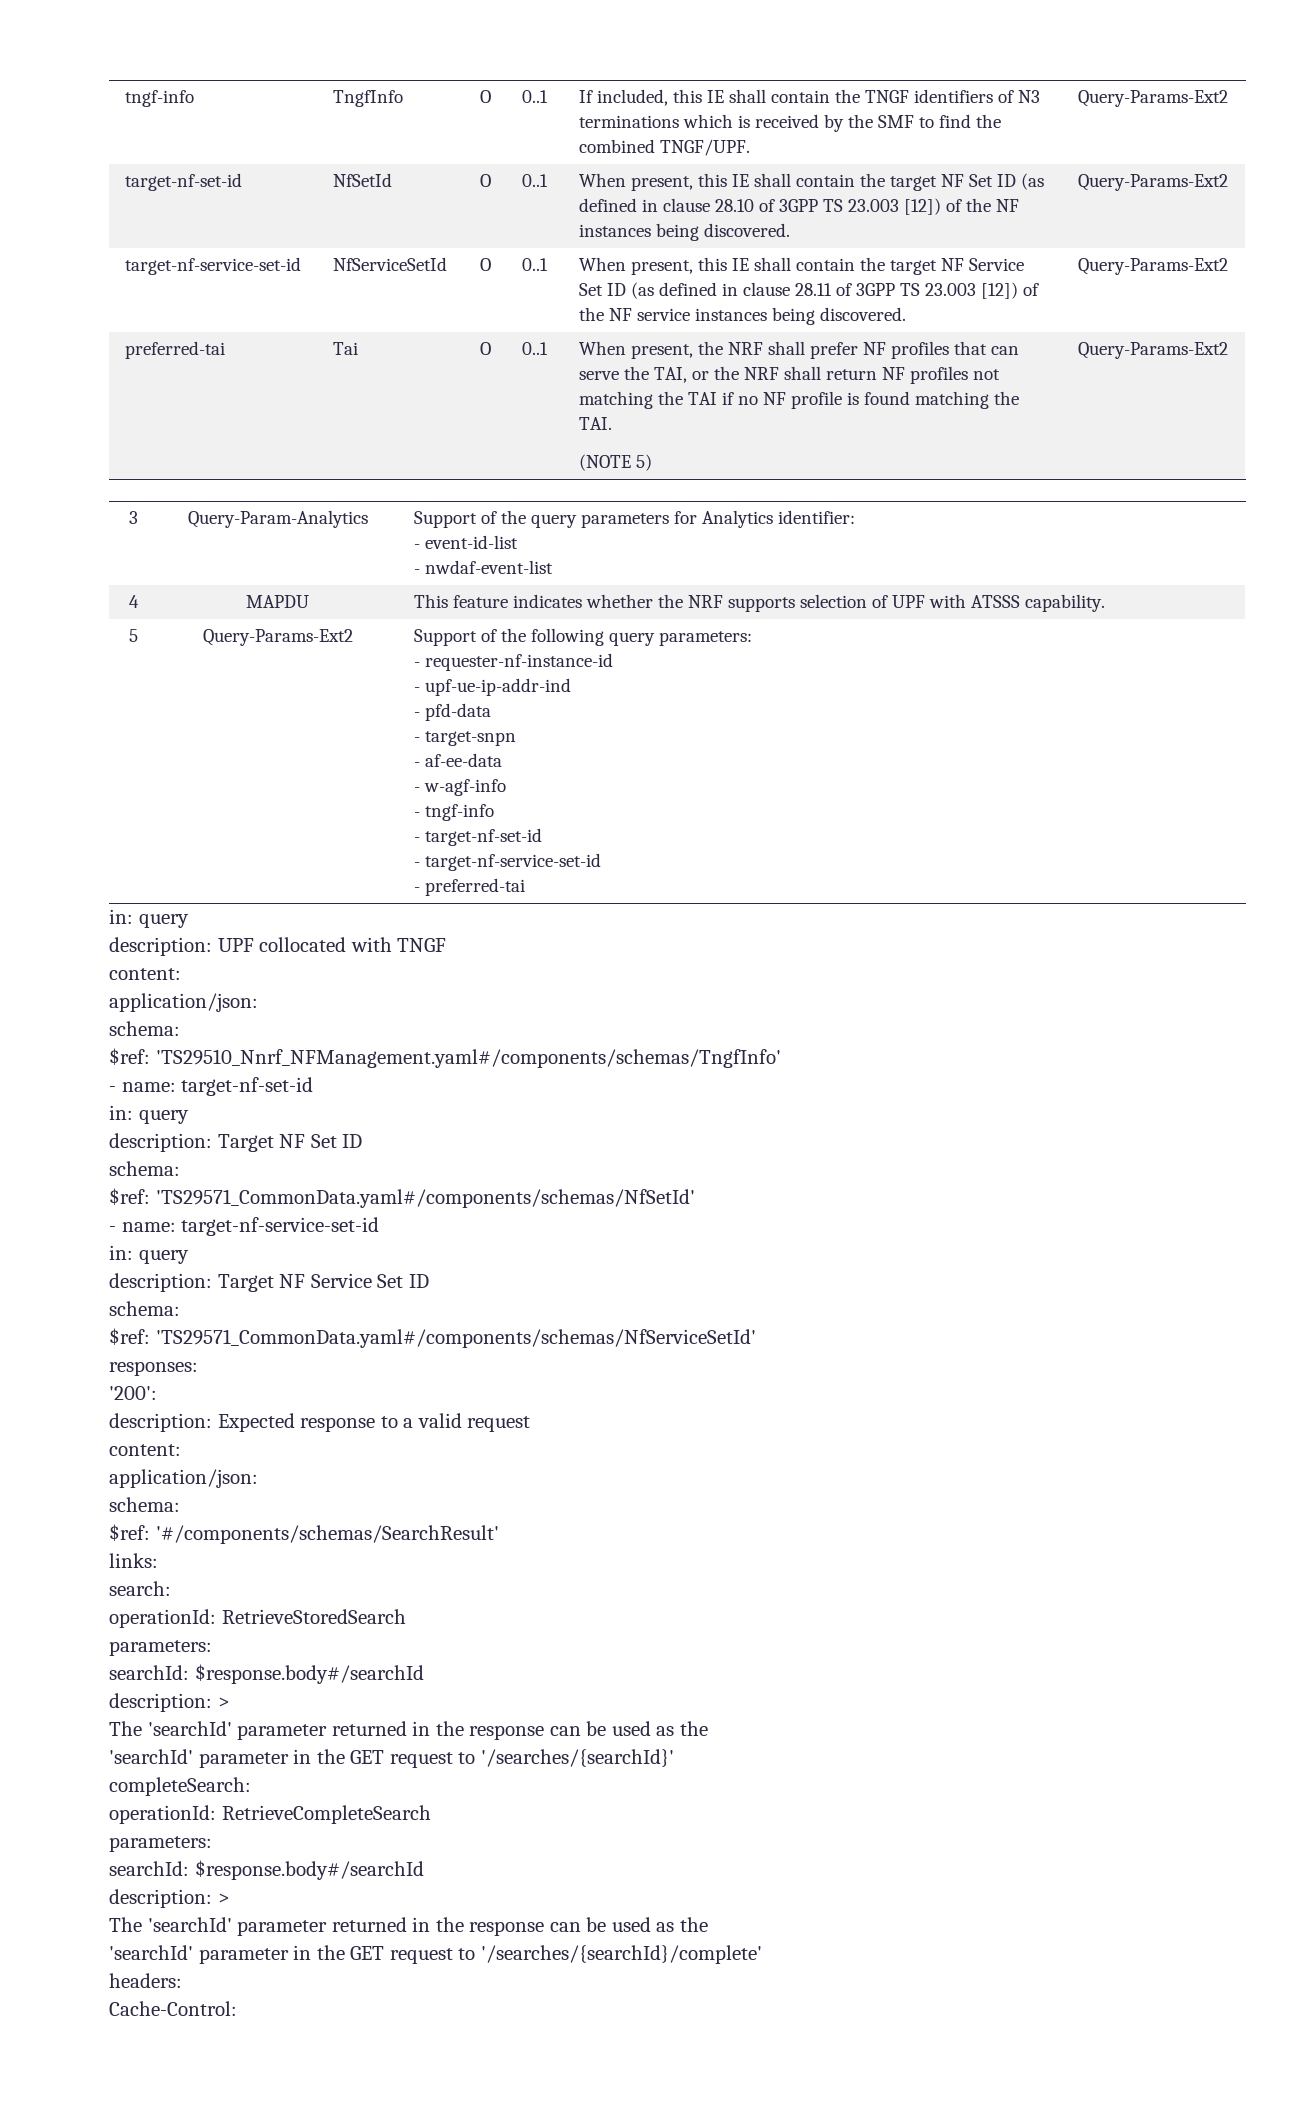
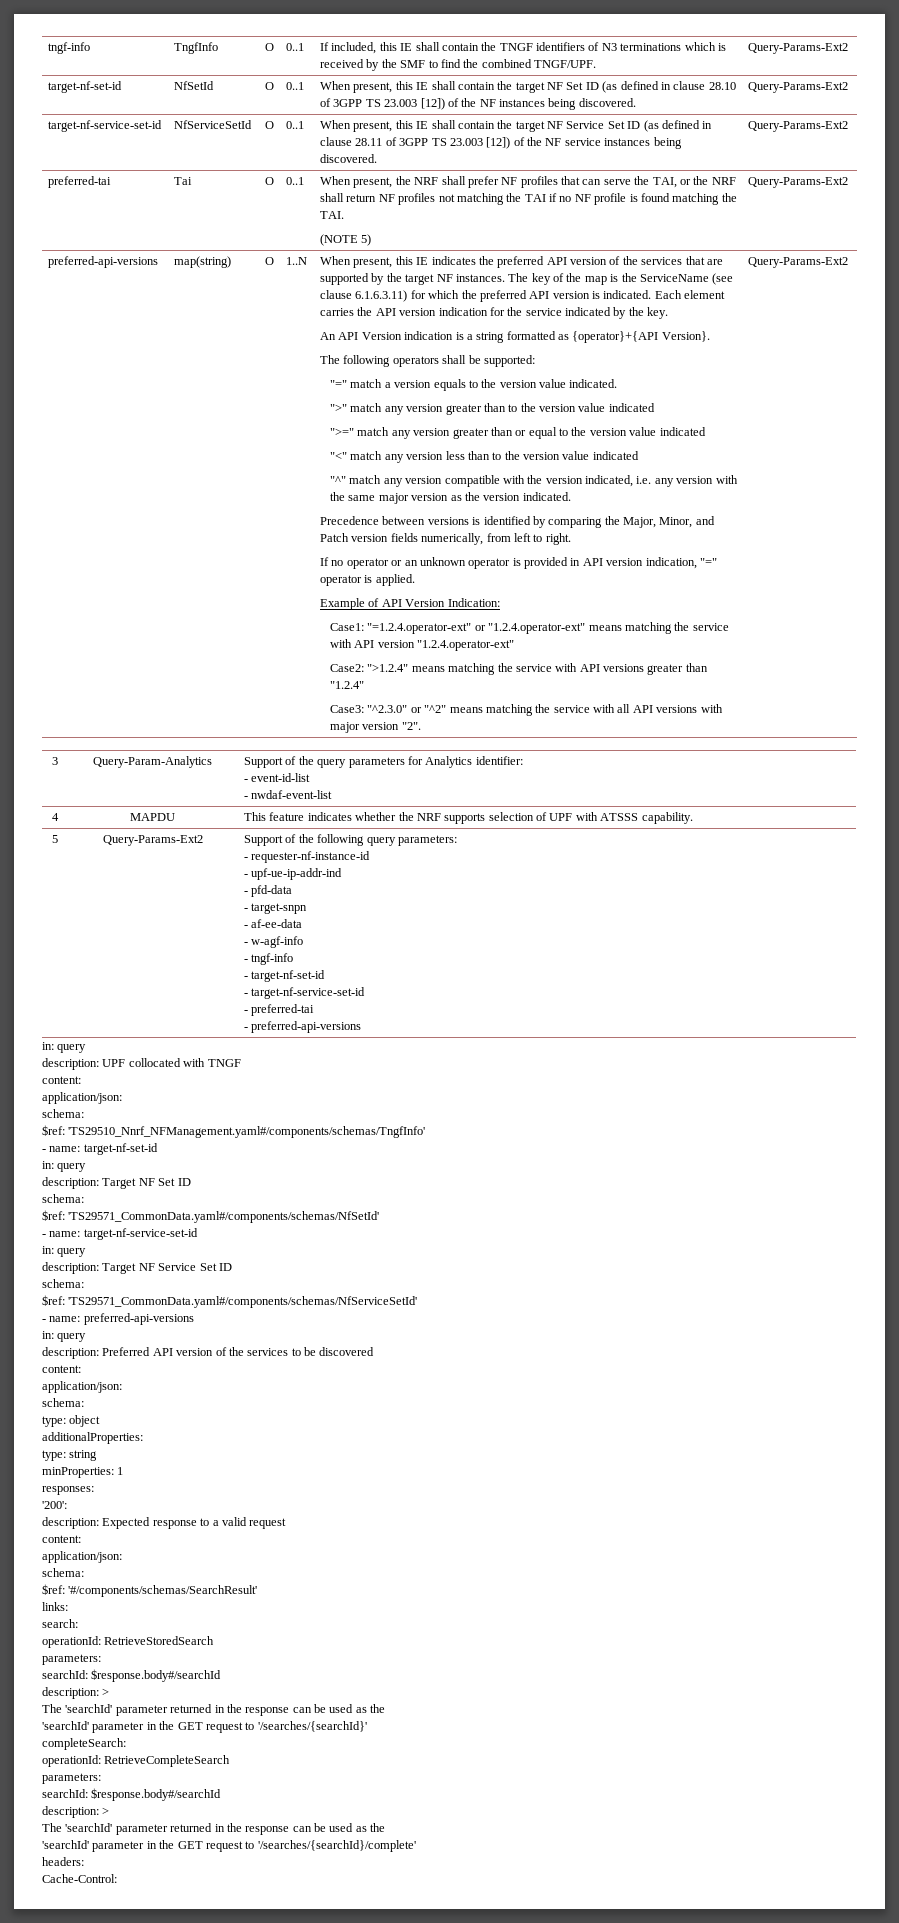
+ preferred-api-versions | map(string) | O | 1..N | When present, this IE indicates the preferred API version of the services that are supported by the target NF instances. The key of the map is the ServiceName (see clause 6.1.6.3.11) for which the preferred API version is indicated. Each element carries the API version indication for the service indicated by the key.
+ An API Version indication is a string formatted as {operator}+{API Version}.
+ The following operators shall be supported:
+ "=" match a version equals to the version value indicated.
+ ">" match any version greater than to the version value indicated
+ ">=" match any version greater than or equal to the version value indicated
+ "<" match any version less than to the version value indicated
+ "^" match any version compatible with the version indicated, i.e. any version with the same major version as the version indicated.
+ Precedence between versions is identified by comparing the Major, Minor, and Patch version fields numerically, from left to right.
+ If no operator or an unknown operator is provided in API version indication, "=" operator is applied.
+ Example of API Version Indication:
+ Case1: "=1.2.4.operator-ext" or "1.2.4.operator-ext" means matching the service with API version "1.2.4.operator-ext"
+ Case2: ">1.2.4" means matching the service with API versions greater than "1.2.4"
+ Case3: "^2.3.0" or "^2" means matching the service with all API versions with major version "2". | Query-Params-Ext2
  5 | Query-Params-Ext2 | Support of the following query parameters:
  - requester-nf-instance-id
  - upf-ue-ip-addr-ind
  - pfd-data
  - target-snpn
  - af-ee-data
  - w-agf-info
  - tngf-info
  - target-nf-set-id
  - target-nf-service-set-id
  - preferred-tai
+ - preferred-api-versions
+ - name: preferred-api-versions
+ in: query
+ description: Preferred API version of the services to be discovered
+ content:
+ application/json:
+ schema:
+ type: object
+ additionalProperties:
+ type: string
+ minProperties: 1

